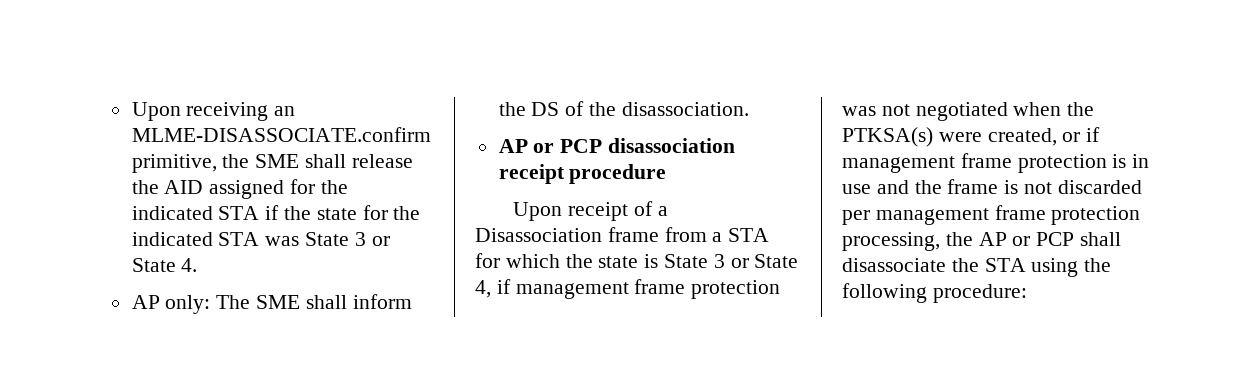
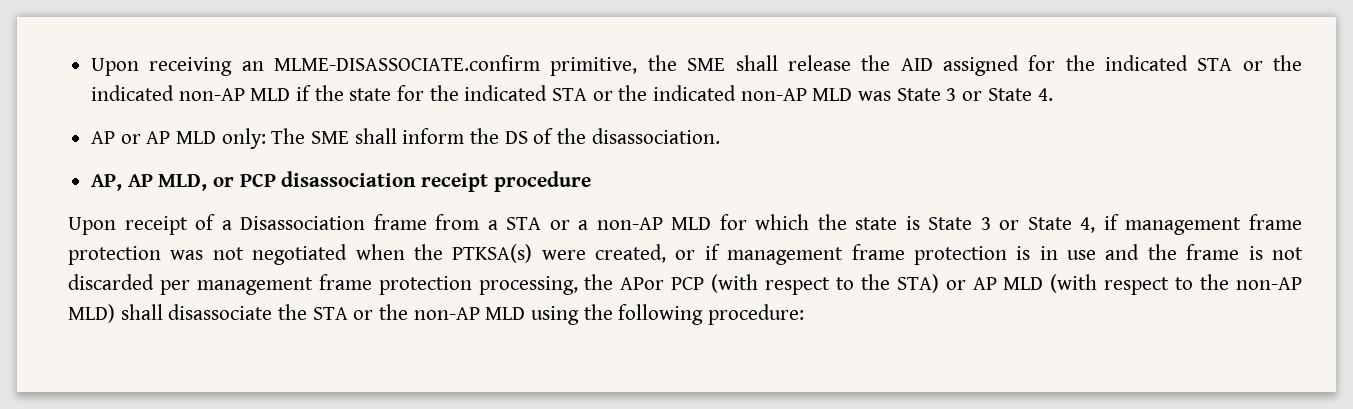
- Upon receiving an MLME-DISASSOCIATE.confirm primitive, the SME shall release the AID assigned for the indicated STA if the state for the indicated STA was State 3 or State 4.
+ Upon receiving an MLME-DISASSOCIATE.confirm primitive, the SME shall release the AID assigned for the indicated STA or the indicated non-AP MLD if the state for the indicated STA or the indicated non-AP MLD was State 3 or State 4.
- AP only: The SME shall inform the DS of the disassociation.
+ AP or AP MLD only: The SME shall inform the DS of the disassociation.
- AP or PCP disassociation receipt procedure
+ AP, AP MLD, or PCP disassociation receipt procedure
- Upon receipt of a Disassociation frame from a STA for which the state is State 3 or State 4, if management frame protection was not negotiated when the PTKSA(s) were created, or if management frame protection is in use and the frame is not discarded per management frame protection processing, the AP or PCP shall disassociate the STA using the following procedure:
+ Upon receipt of a Disassociation frame from a STA or a non-AP MLD for which the state is State 3 or State 4, if management frame protection was not negotiated when the PTKSA(s) were created, or if management frame protection is in use and the frame is not discarded per management frame protection processing, the APor PCP (with respect to the STA) or AP MLD (with respect to the non-AP MLD) shall disassociate the STA or the non-AP MLD using the following procedure:

